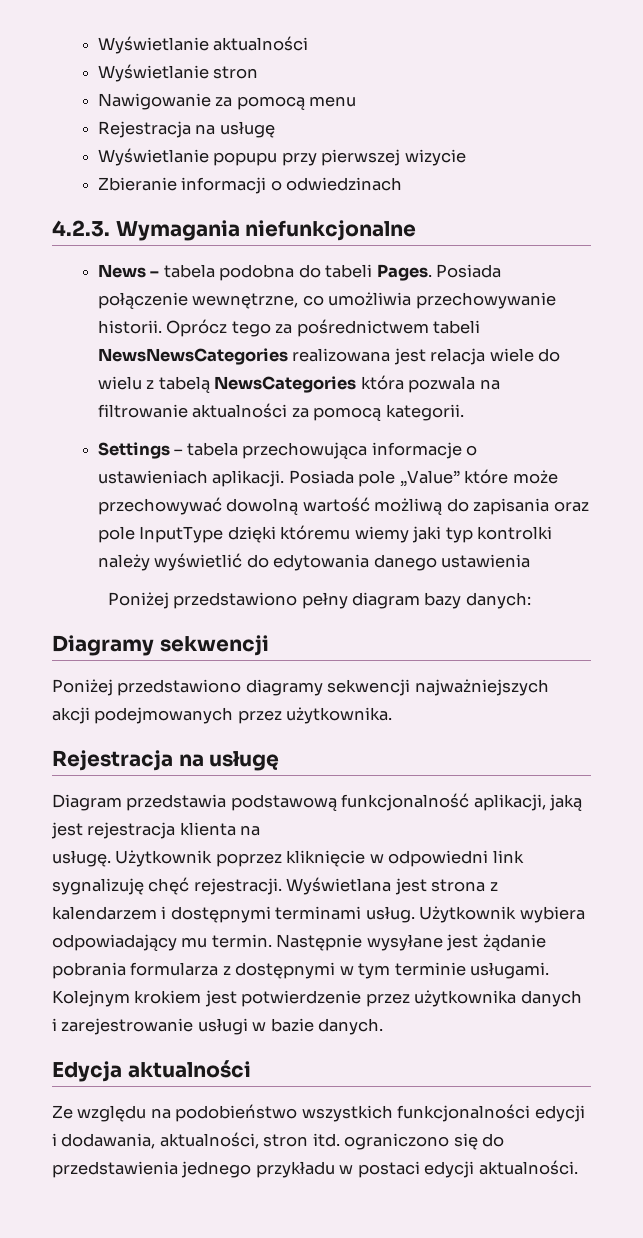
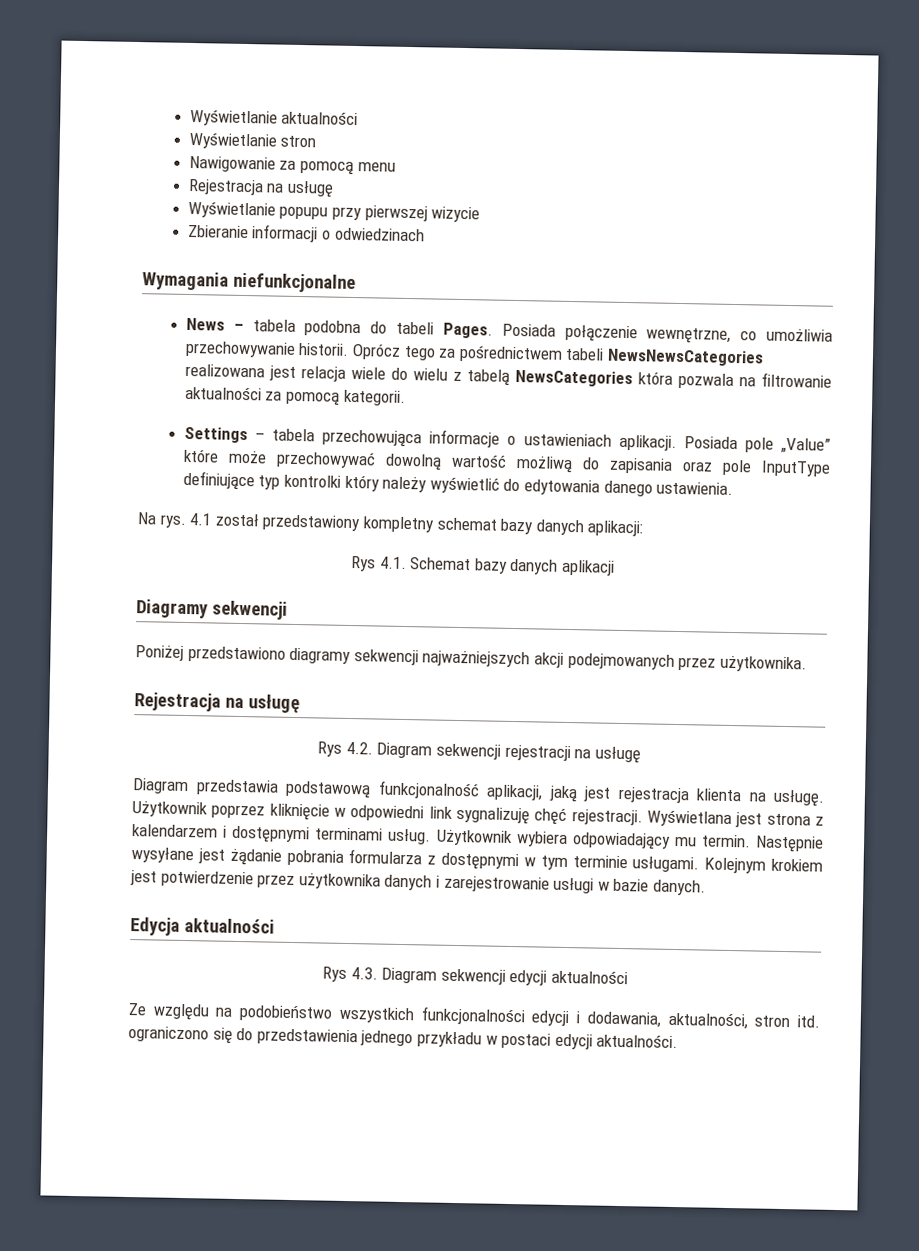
- 4.2.3. Wymagania niefunkcjonalne
+ Wymagania niefunkcjonalne
- Posiada pole „Value” które może przechowywać dowolną wartość możliwą do zapisania oraz pole InputType dzięki któremu wiemy jaki typ kontrolki należy wyświetlić do edytowania danego ustawienia
- Poniżej przedstawiono pełny diagram bazy danych:
+ Posiada pole „Value” które może przechowywać dowolną wartość możliwą do zapisania oraz pole InputType definiujące typ kontrolki który należy wyświetlić do edytowania danego ustawienia.
+ Na rys. 4.1 został przedstawiony kompletny schemat bazy danych aplikacji:
+ Rys 4.1. Schemat bazy danych aplikacji
+ Rys 4.2. Diagram sekwencji rejestracji na usługę
- Diagram przedstawia podstawową funkcjonalność aplikacji, jaką jest rejestracja klienta na
- usługę.
+ Diagram przedstawia podstawową funkcjonalność aplikacji, jaką jest rejestracja klienta na usługę.
+ Rys 4.3. Diagram sekwencji edycji aktualności

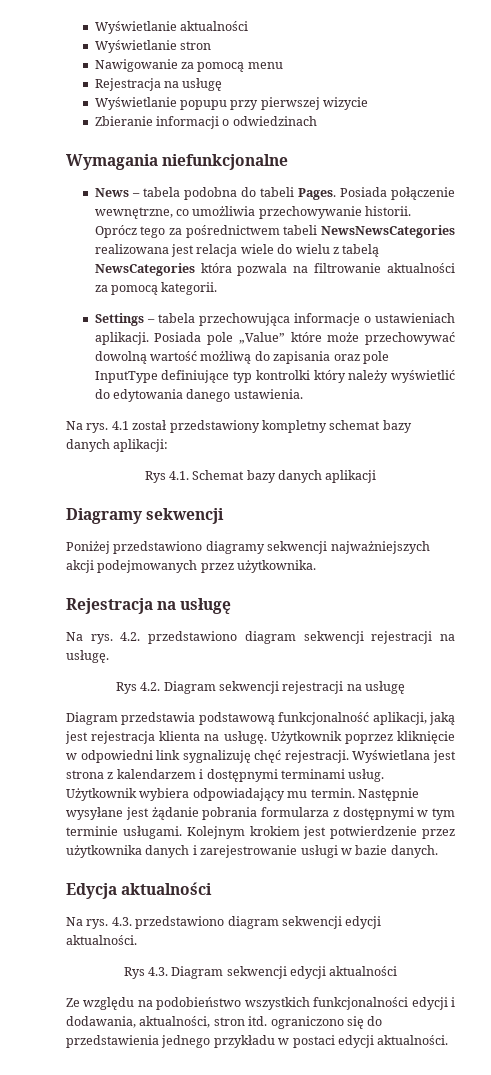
+ Na rys. 4.2. przedstawiono diagram sekwencji rejestracji na usługę.
+ Na rys. 4.3. przedstawiono diagram sekwencji edycji aktualności.

